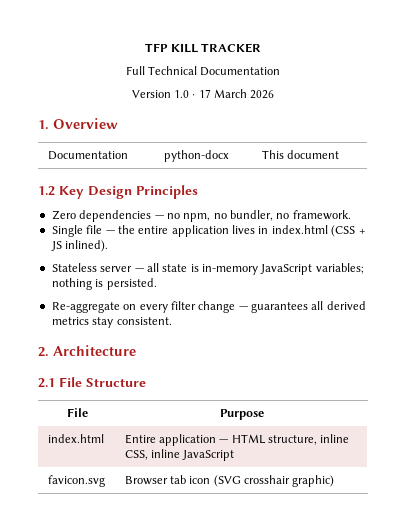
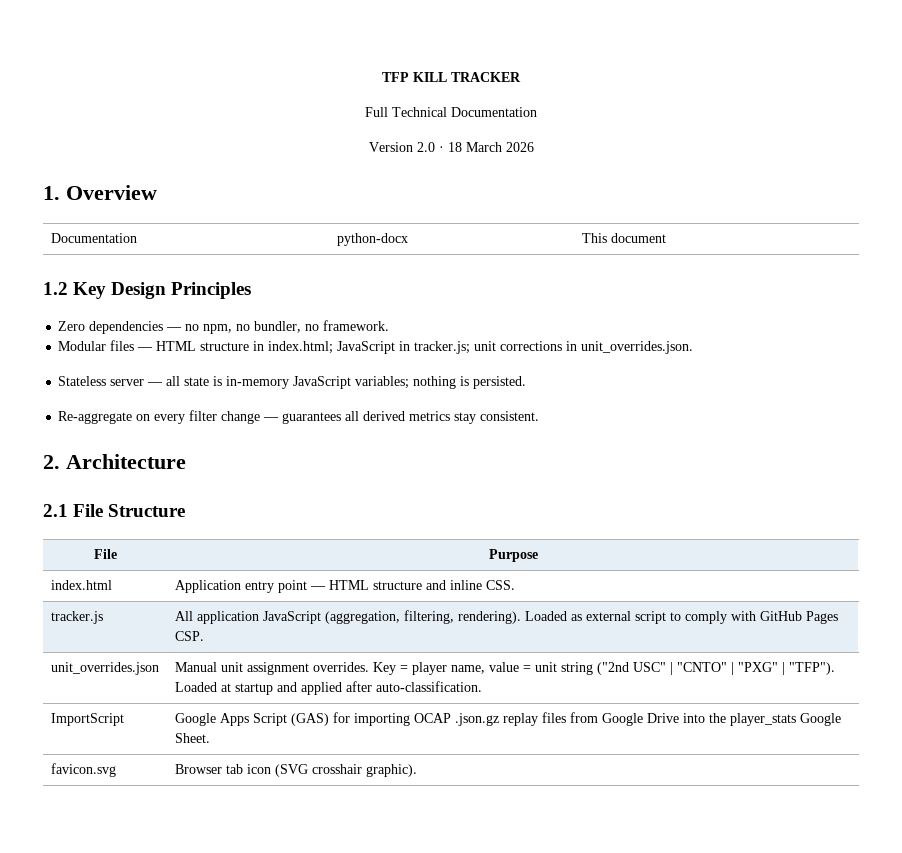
- Version 1.0 · 17 March 2026
+ Version 2.0 · 18 March 2026
- Single file — the entire application lives in index.html (CSS + JS inlined).
+ Modular files — HTML structure in index.html; JavaScript in tracker.js; unit corrections in unit_overrides.json.
- index.html | Entire application — HTML structure, inline CSS, inline JavaScript
+ index.html | Application entry point — HTML structure and inline CSS.
+ tracker.js | All application JavaScript (aggregation, filtering, rendering). Loaded as external script to comply with GitHub Pages CSP.
+ unit_overrides.json | Manual unit assignment overrides. Key = player name, value = unit string ("2nd USC" | "CNTO" | "PXG" | "TFP"). Loaded at startup and applied after auto-classification.
+ ImportScript | Google Apps Script (GAS) for importing OCAP .json.gz replay files from Google Drive into the player_stats Google Sheet.
- favicon.svg | Browser tab icon (SVG crosshair graphic)
+ favicon.svg | Browser tab icon (SVG crosshair graphic).

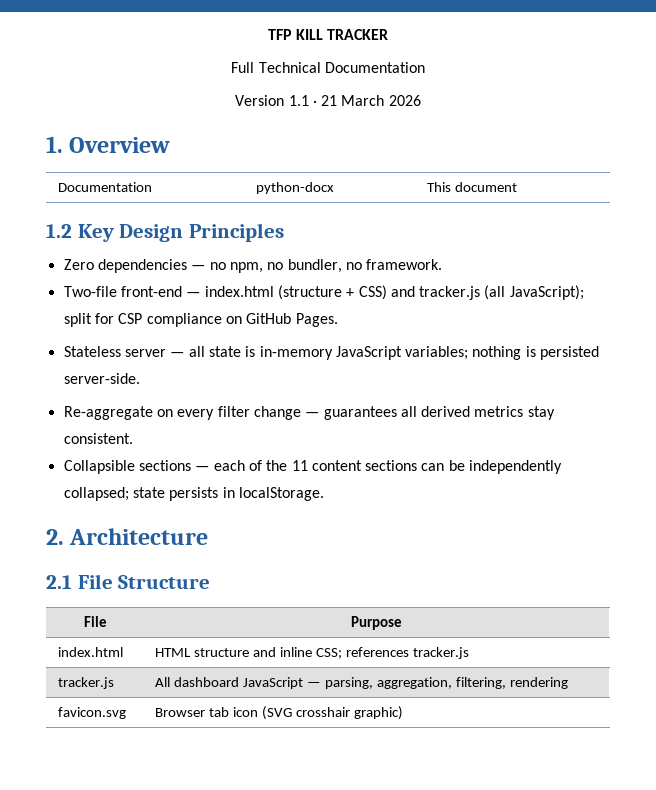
- Version 2.0 · 18 March 2026
+ Version 1.1 · 21 March 2026
- Modular files — HTML structure in index.html; JavaScript in tracker.js; unit corrections in unit_overrides.json.
+ Two-file front-end — index.html (structure + CSS) and tracker.js (all JavaScript); split for CSP compliance on GitHub Pages.
- Stateless server — all state is in-memory JavaScript variables; nothing is persisted.
+ Stateless server — all state is in-memory JavaScript variables; nothing is persisted server-side.
+ Collapsible sections — each of the 11 content sections can be independently collapsed; state persists in localStorage.
- index.html | Application entry point — HTML structure and inline CSS.
+ index.html | HTML structure and inline CSS; references tracker.js
- tracker.js | All application JavaScript (aggregation, filtering, rendering). Loaded as external script to comply with GitHub Pages CSP.
- unit_overrides.json | Manual unit assignment overrides. Key = player name, value = unit string ("2nd USC" | "CNTO" | "PXG" | "TFP"). Loaded at startup and applied after auto-classification.
- ImportScript | Google Apps Script (GAS) for importing OCAP .json.gz replay files from Google Drive into the player_stats Google Sheet.
+ tracker.js | All dashboard JavaScript — parsing, aggregation, filtering, rendering
- favicon.svg | Browser tab icon (SVG crosshair graphic).
+ favicon.svg | Browser tab icon (SVG crosshair graphic)

